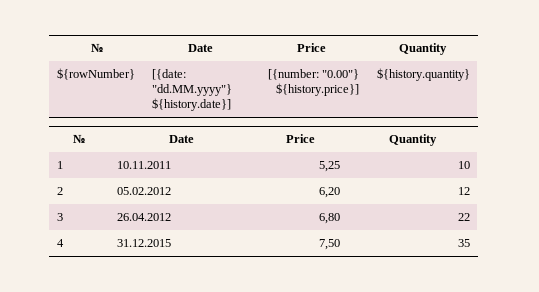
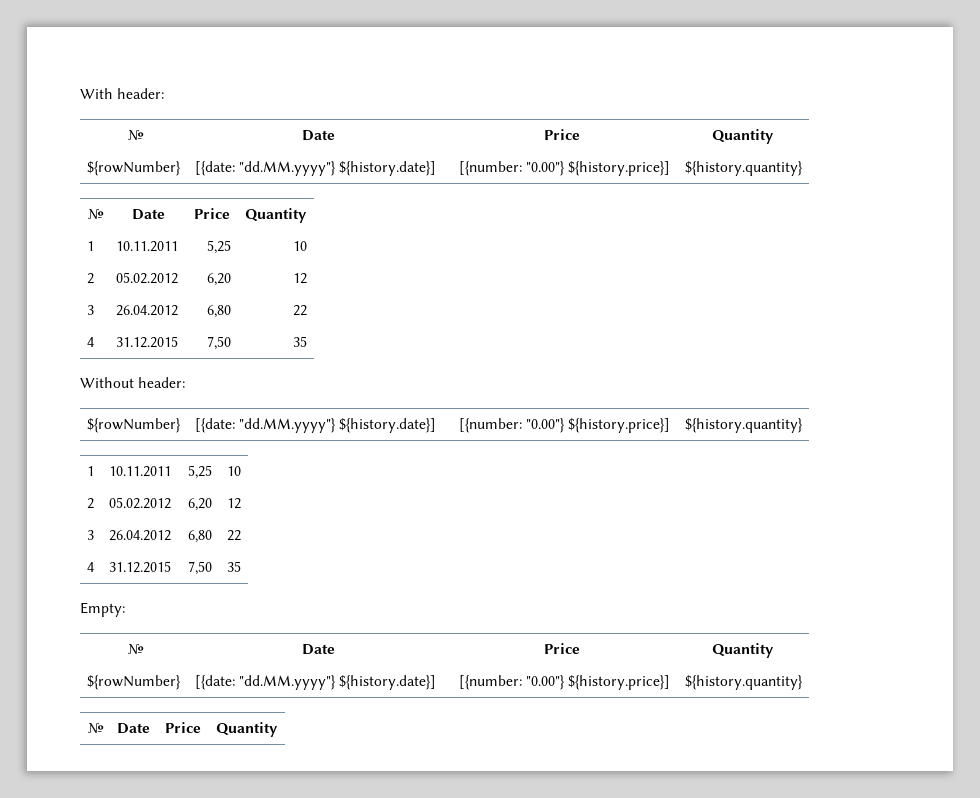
+ With header:
+ Without header:
+ ${rowNumber} | [{date: "dd.MM.yyyy"} ${history.date}] | [{number: "0.00"} ${history.price}] | ${history.quantity}
+ 1 | 10.11.2011 | 5,25 | 10
+ 2 | 05.02.2012 | 6,20 | 12
+ 3 | 26.04.2012 | 6,80 | 22
+ 4 | 31.12.2015 | 7,50 | 35
+ Empty:
+ № | Date | Price | Quantity
+ ${rowNumber} | [{date: "dd.MM.yyyy"} ${history.date}] | [{number: "0.00"} ${history.price}] | ${history.quantity}
+ № | Date | Price | Quantity

